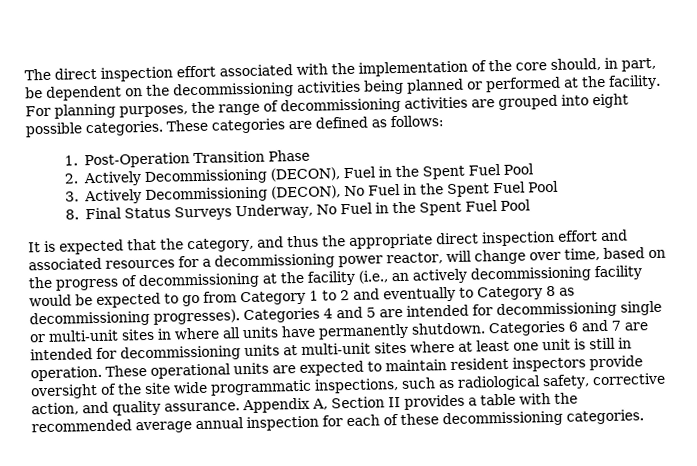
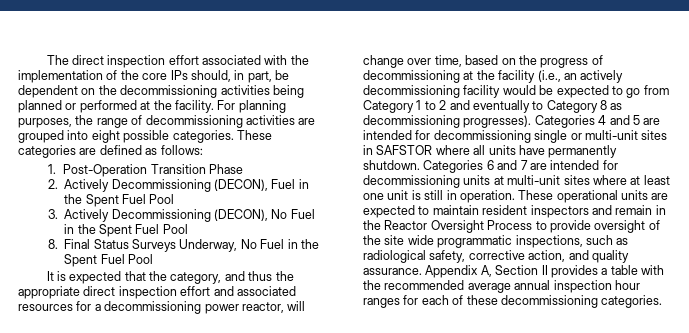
- The direct inspection effort associated with the implementation of the core should, in part, be dependent on the decommissioning activities being planned or performed at the facility.
+ The direct inspection effort associated with the implementation of the core IPs should, in part, be dependent on the decommissioning activities being planned or performed at the facility.
- Categories 4 and 5 are intended for decommissioning single or multi-unit sites in where all units have permanently shutdown.
+ Categories 4 and 5 are intended for decommissioning single or multi-unit sites in SAFSTOR where all units have permanently shutdown.
- These operational units are expected to maintain resident inspectors provide oversight of the site wide programmatic inspections, such as radiological safety, corrective action, and quality assurance.
+ These operational units are expected to maintain resident inspectors and remain in the Reactor Oversight Process to provide oversight of the site wide programmatic inspections, such as radiological safety, corrective action, and quality assurance.
- Appendix A, Section II provides a table with the recommended average annual inspection for each of these decommissioning categories.
+ Appendix A, Section II provides a table with the recommended average annual inspection hour ranges for each of these decommissioning categories.

